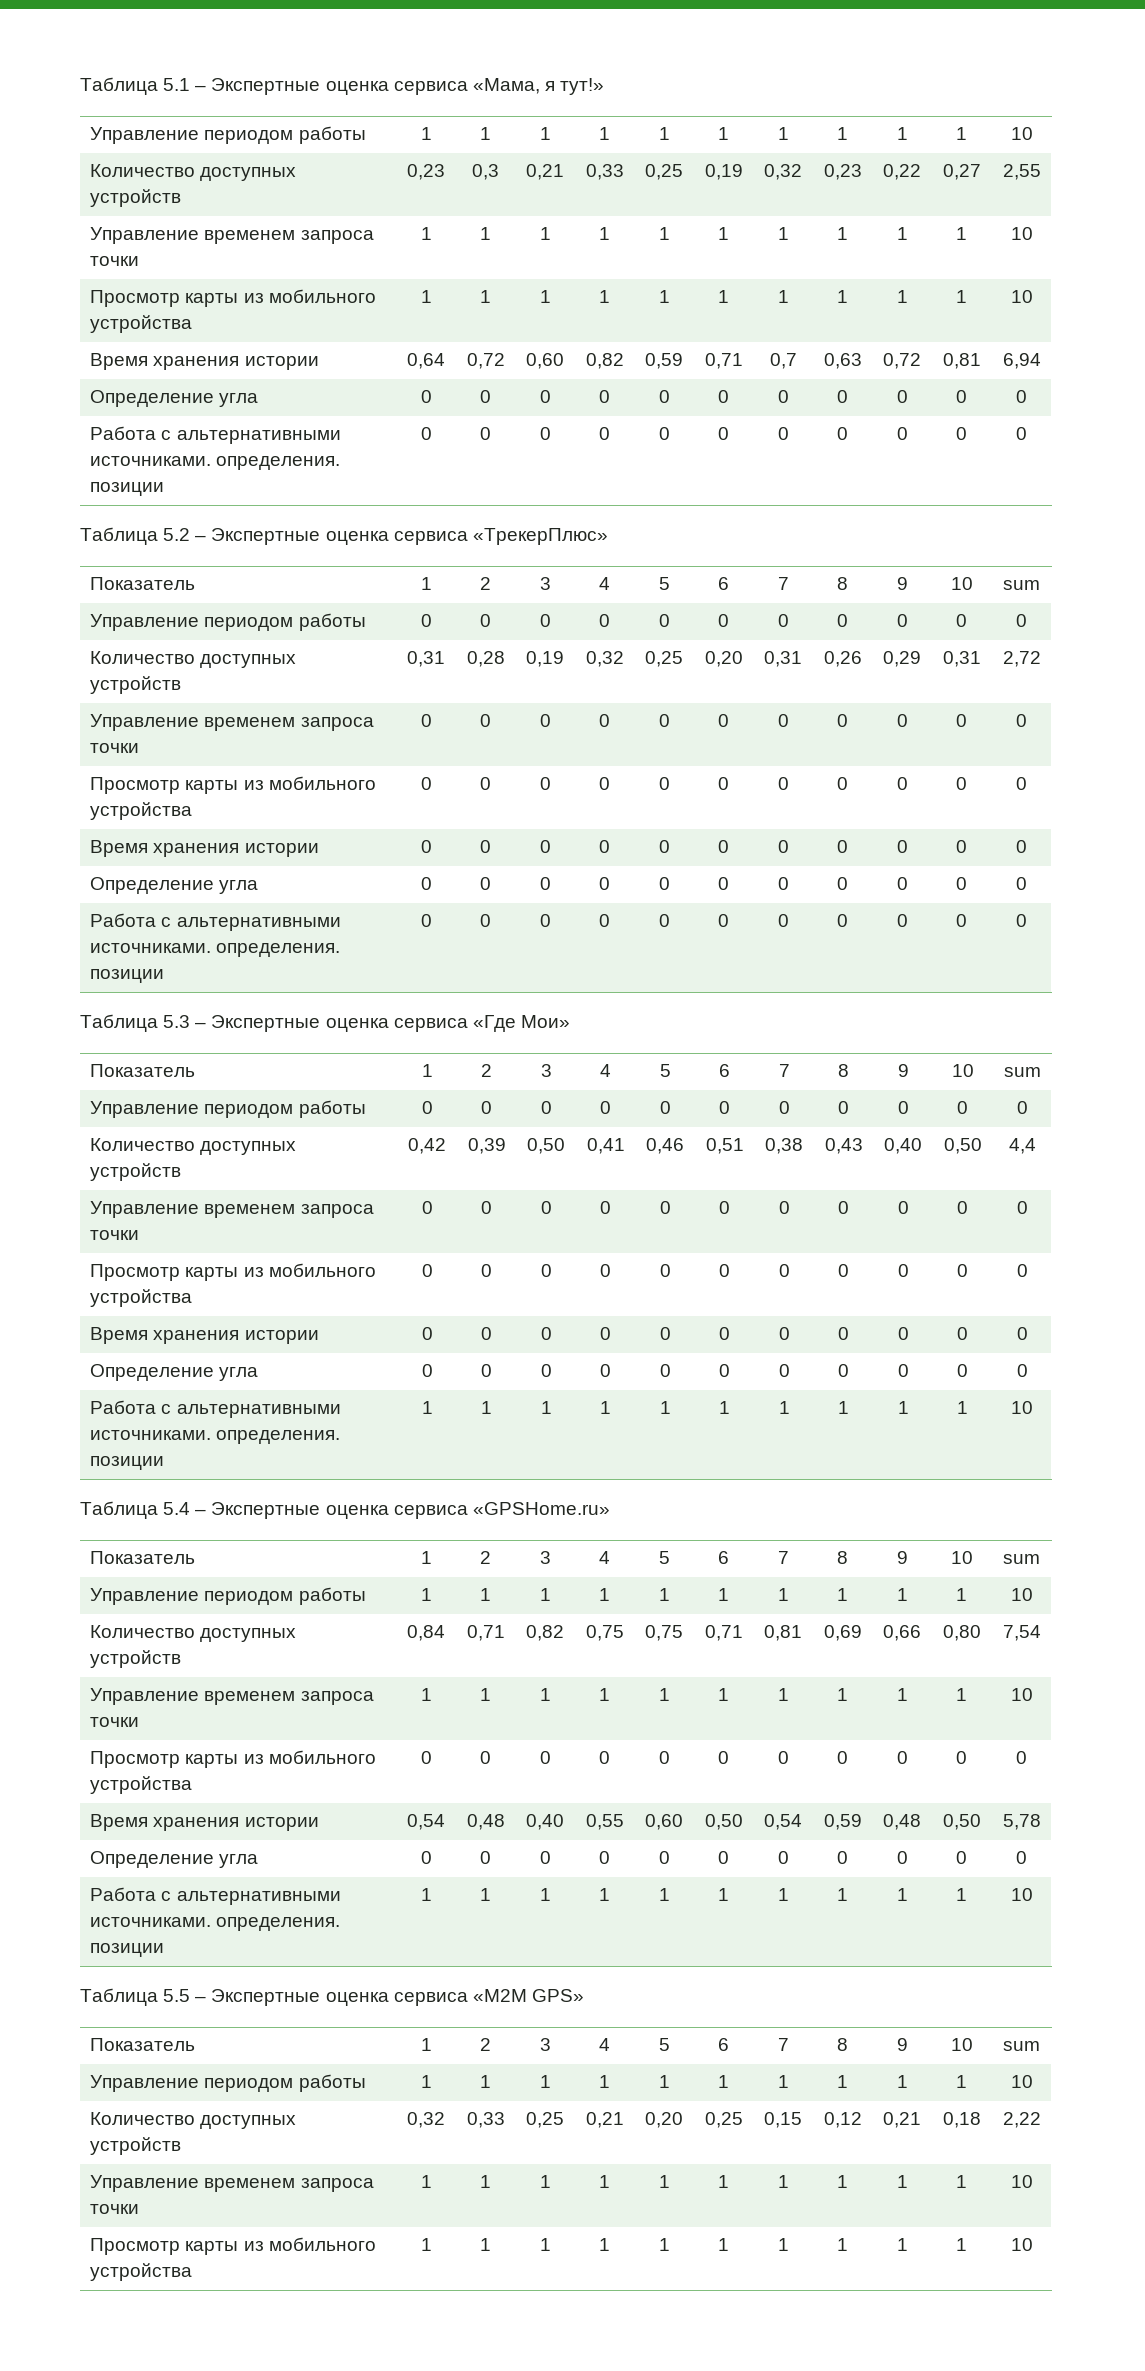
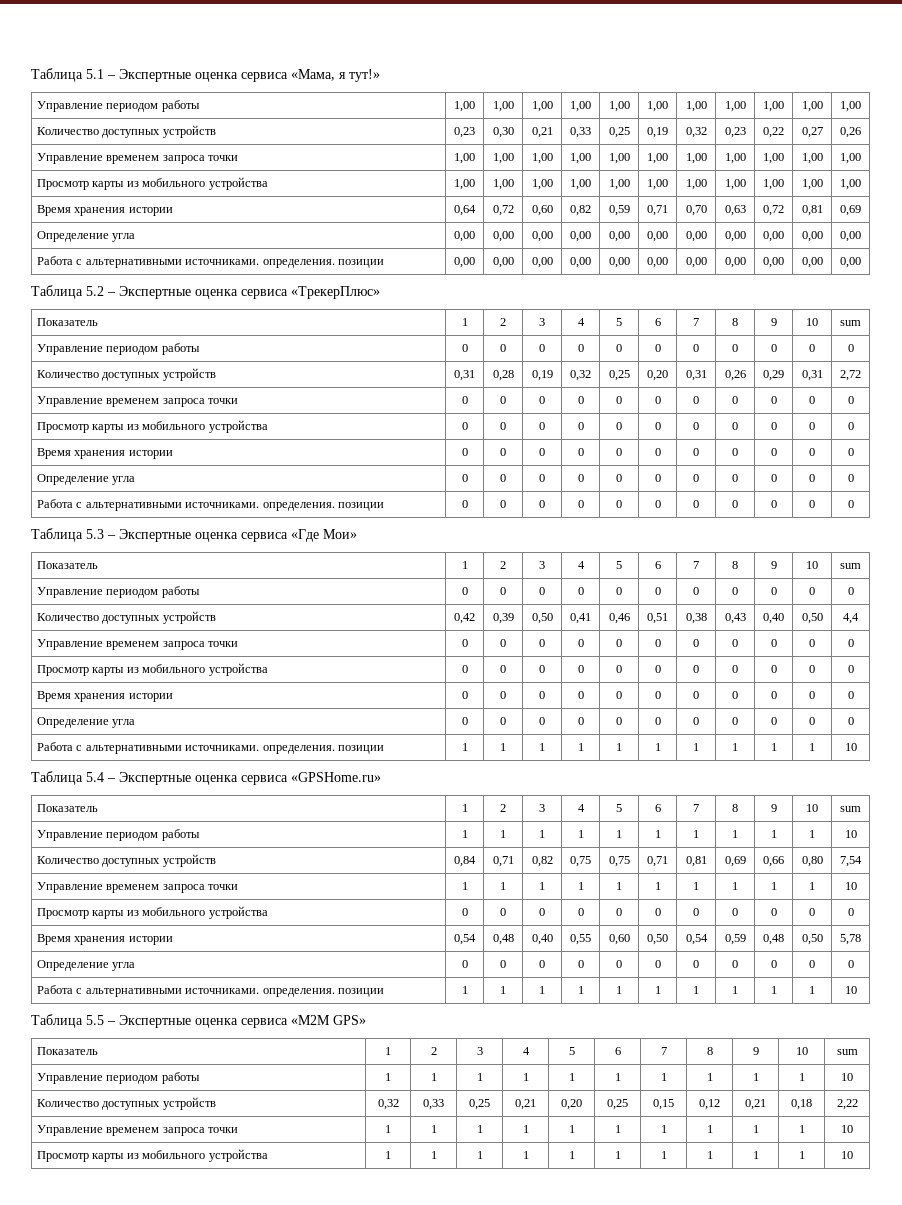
  Таблица 5.1 – Экспертные оценка сервиса «Мама, я тут!»
- Управление периодом работы | 1 | 1 | 1 | 1 | 1 | 1 | 1 | 1 | 1 | 1 | 10
+ Управление периодом работы | 1,00 | 1,00 | 1,00 | 1,00 | 1,00 | 1,00 | 1,00 | 1,00 | 1,00 | 1,00 | 1,00
- Количество доступных устройств | 0,23 | 0,3 | 0,21 | 0,33 | 0,25 | 0,19 | 0,32 | 0,23 | 0,22 | 0,27 | 2,55
- Управление временем запроса точки | 1 | 1 | 1 | 1 | 1 | 1 | 1 | 1 | 1 | 1 | 10
- Просмотр карты из мобильного устройства | 1 | 1 | 1 | 1 | 1 | 1 | 1 | 1 | 1 | 1 | 10
+ Количество доступных устройств | 0,23 | 0,30 | 0,21 | 0,33 | 0,25 | 0,19 | 0,32 | 0,23 | 0,22 | 0,27 | 0,26
+ Управление временем запроса точки | 1,00 | 1,00 | 1,00 | 1,00 | 1,00 | 1,00 | 1,00 | 1,00 | 1,00 | 1,00 | 1,00
+ Просмотр карты из мобильного устройства | 1,00 | 1,00 | 1,00 | 1,00 | 1,00 | 1,00 | 1,00 | 1,00 | 1,00 | 1,00 | 1,00
- Время хранения истории | 0,64 | 0,72 | 0,60 | 0,82 | 0,59 | 0,71 | 0,7 | 0,63 | 0,72 | 0,81 | 6,94
- Определение угла | 0 | 0 | 0 | 0 | 0 | 0 | 0 | 0 | 0 | 0 | 0
- Работа с альтернативными источниками. определения. позиции | 0 | 0 | 0 | 0 | 0 | 0 | 0 | 0 | 0 | 0 | 0
+ Время хранения истории | 0,64 | 0,72 | 0,60 | 0,82 | 0,59 | 0,71 | 0,70 | 0,63 | 0,72 | 0,81 | 0,69
+ Определение угла | 0,00 | 0,00 | 0,00 | 0,00 | 0,00 | 0,00 | 0,00 | 0,00 | 0,00 | 0,00 | 0,00
+ Работа с альтернативными источниками. определения. позиции | 0,00 | 0,00 | 0,00 | 0,00 | 0,00 | 0,00 | 0,00 | 0,00 | 0,00 | 0,00 | 0,00

